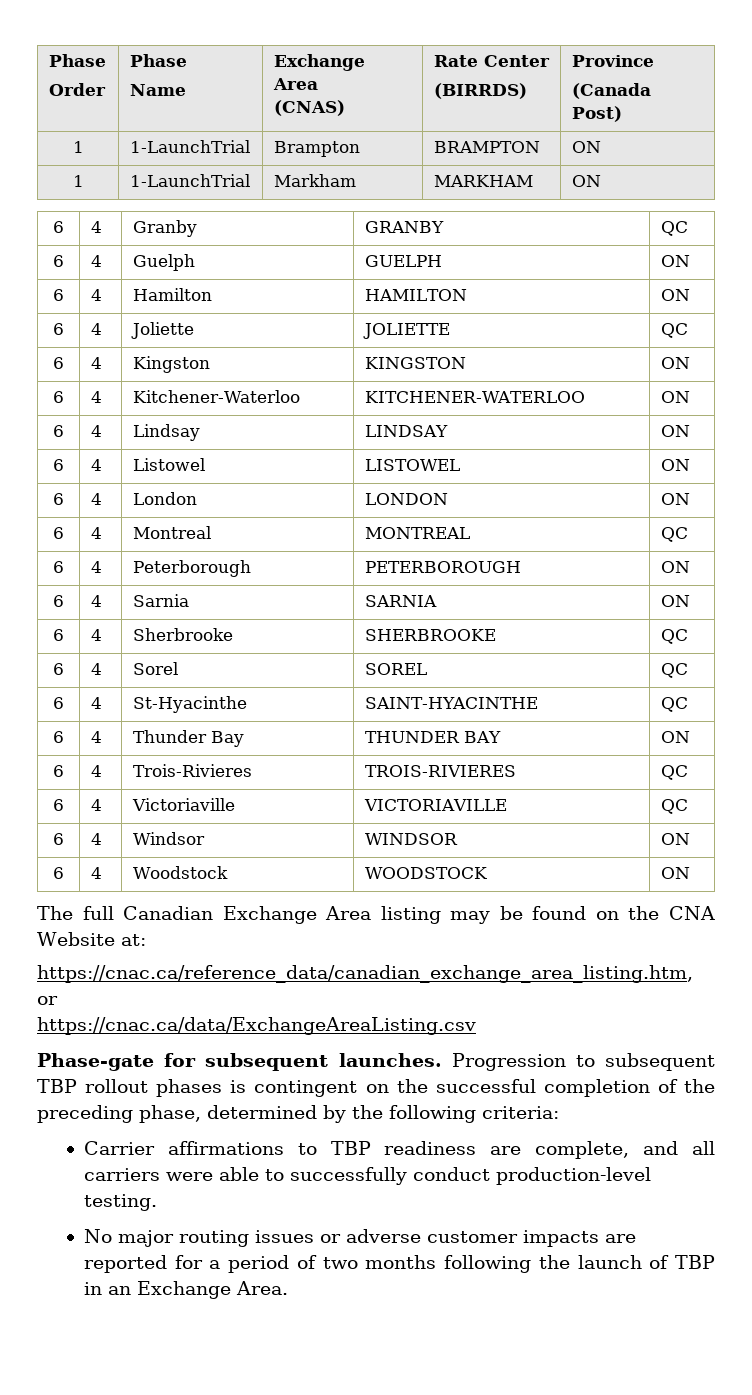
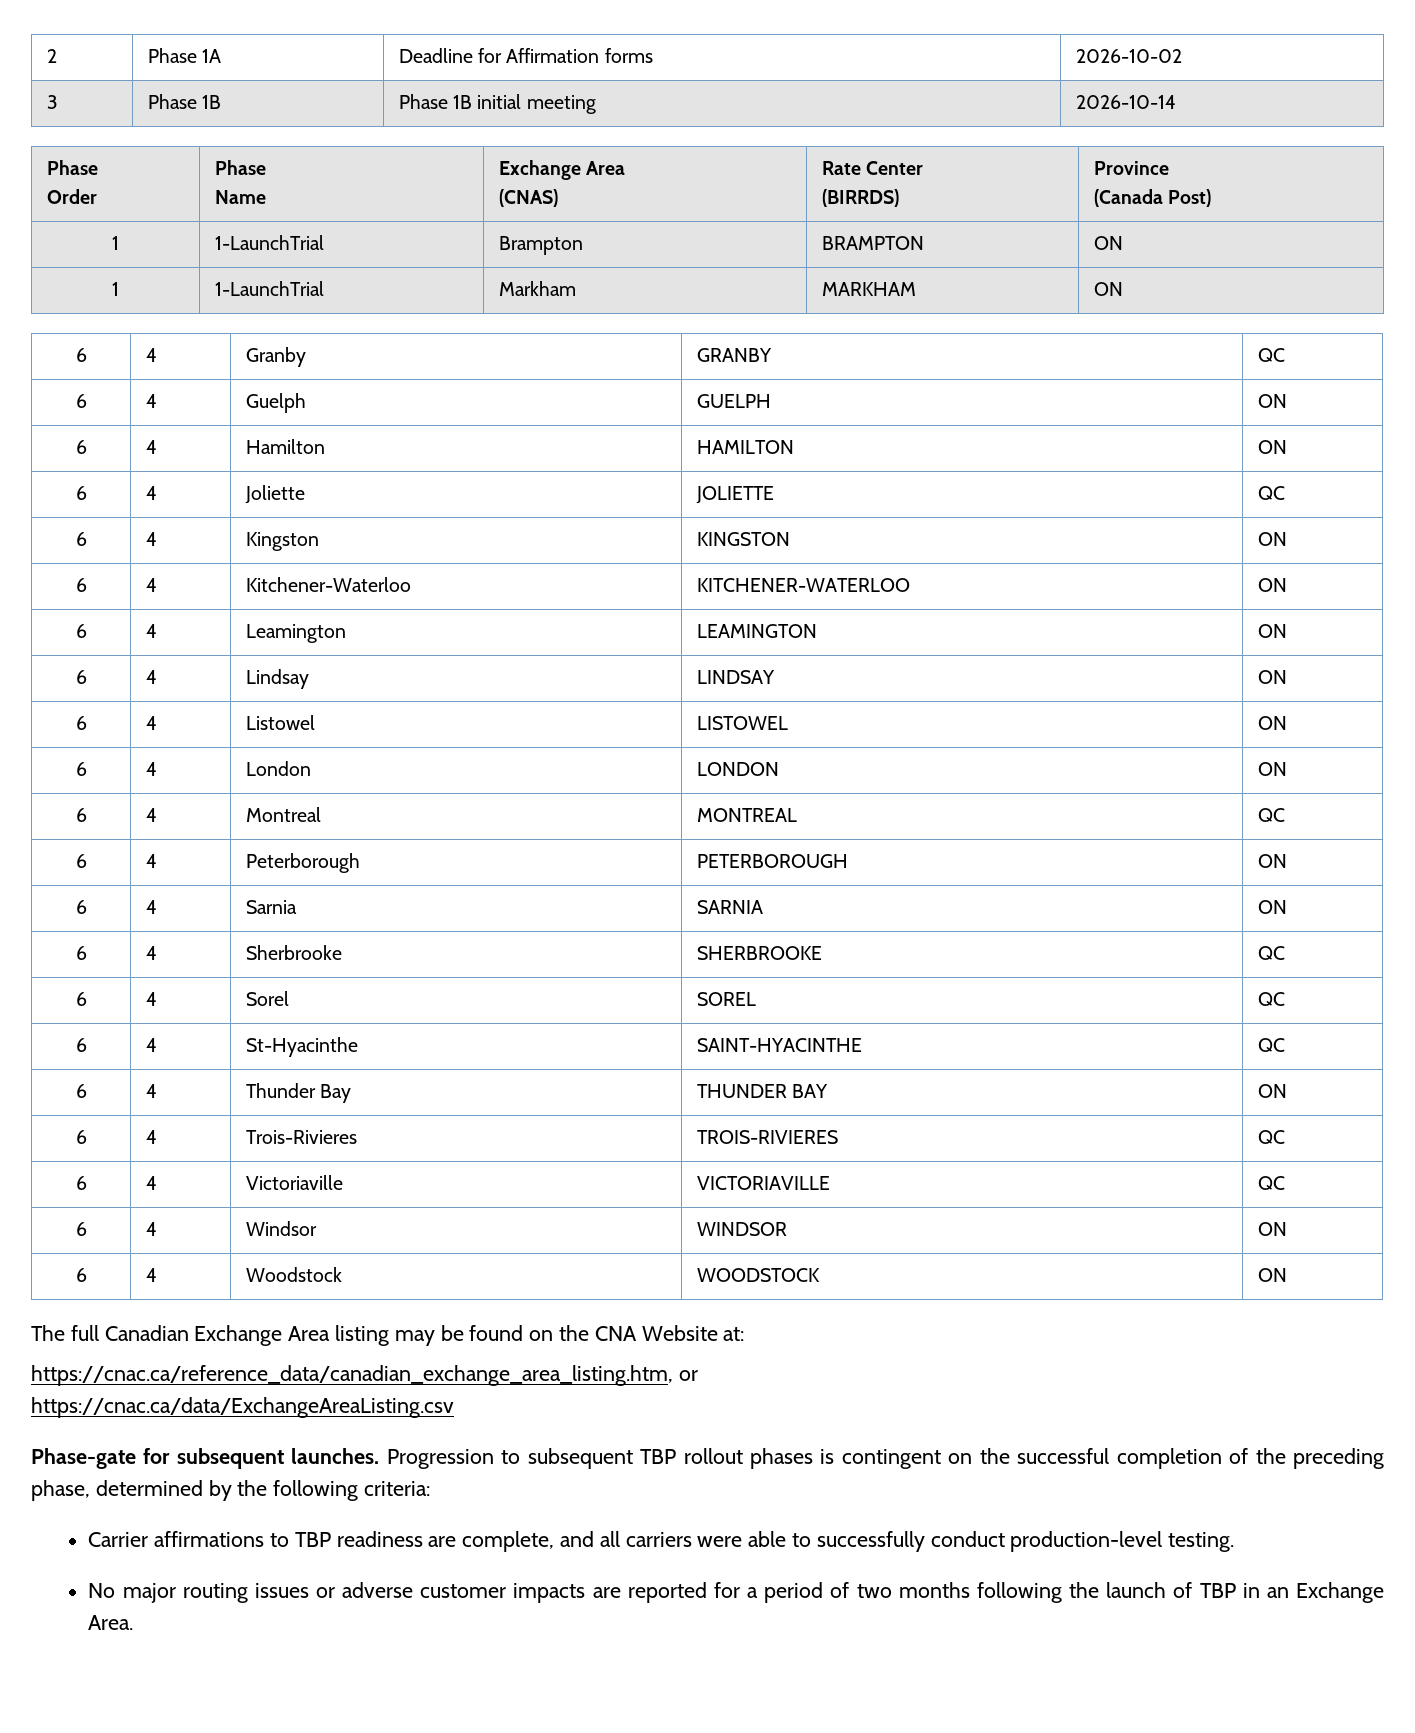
+ 2 | Phase 1A | Deadline for Affirmation forms | 2026-10-02
+ 3 | Phase 1B | Phase 1B initial meeting | 2026-10-14
+ 6 | 4 | Leamington | LEAMINGTON | ON

